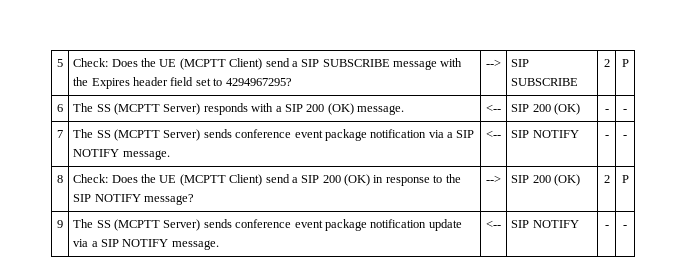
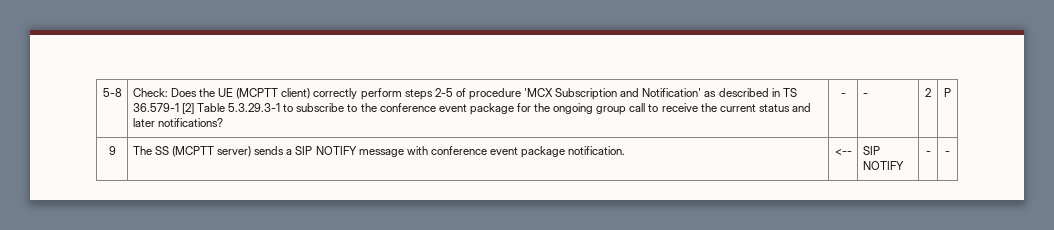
- 5 | Check: Does the UE (MCPTT Client) send a SIP SUBSCRIBE message with the Expires header field set to 4294967295? | --> | SIP SUBSCRIBE | 2 | P
- 6 | The SS (MCPTT Server) responds with a SIP 200 (OK) message. | <-- | SIP 200 (OK) | - | -
- 7 | The SS (MCPTT Server) sends conference event package notification via a SIP NOTIFY message. | <-- | SIP NOTIFY | - | -
- 8 | Check: Does the UE (MCPTT Client) send a SIP 200 (OK) in response to the SIP NOTIFY message? | --> | SIP 200 (OK) | 2 | P
+ 5-8 | Check: Does the UE (MCPTT client) correctly perform steps 2-5 of procedure 'MCX Subscription and Notification' as described in TS 36.579-1 [2] Table 5.3.29.3-1 to subscribe to the conference event package for the ongoing group call to receive the current status and later notifications? | - | - | 2 | P
- 9 | The SS (MCPTT Server) sends conference event package notification update via a SIP NOTIFY message. | <-- | SIP NOTIFY | - | -
+ 9 | The SS (MCPTT server) sends a SIP NOTIFY message with conference event package notification. | <-- | SIP NOTIFY | - | -

